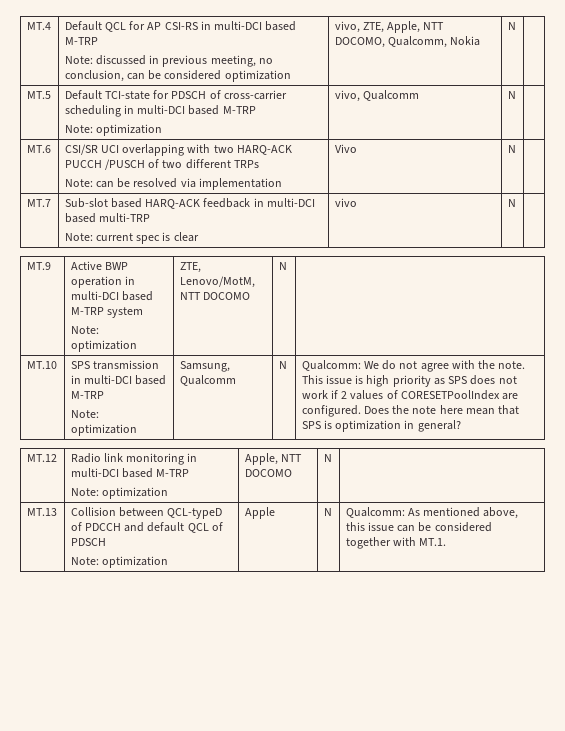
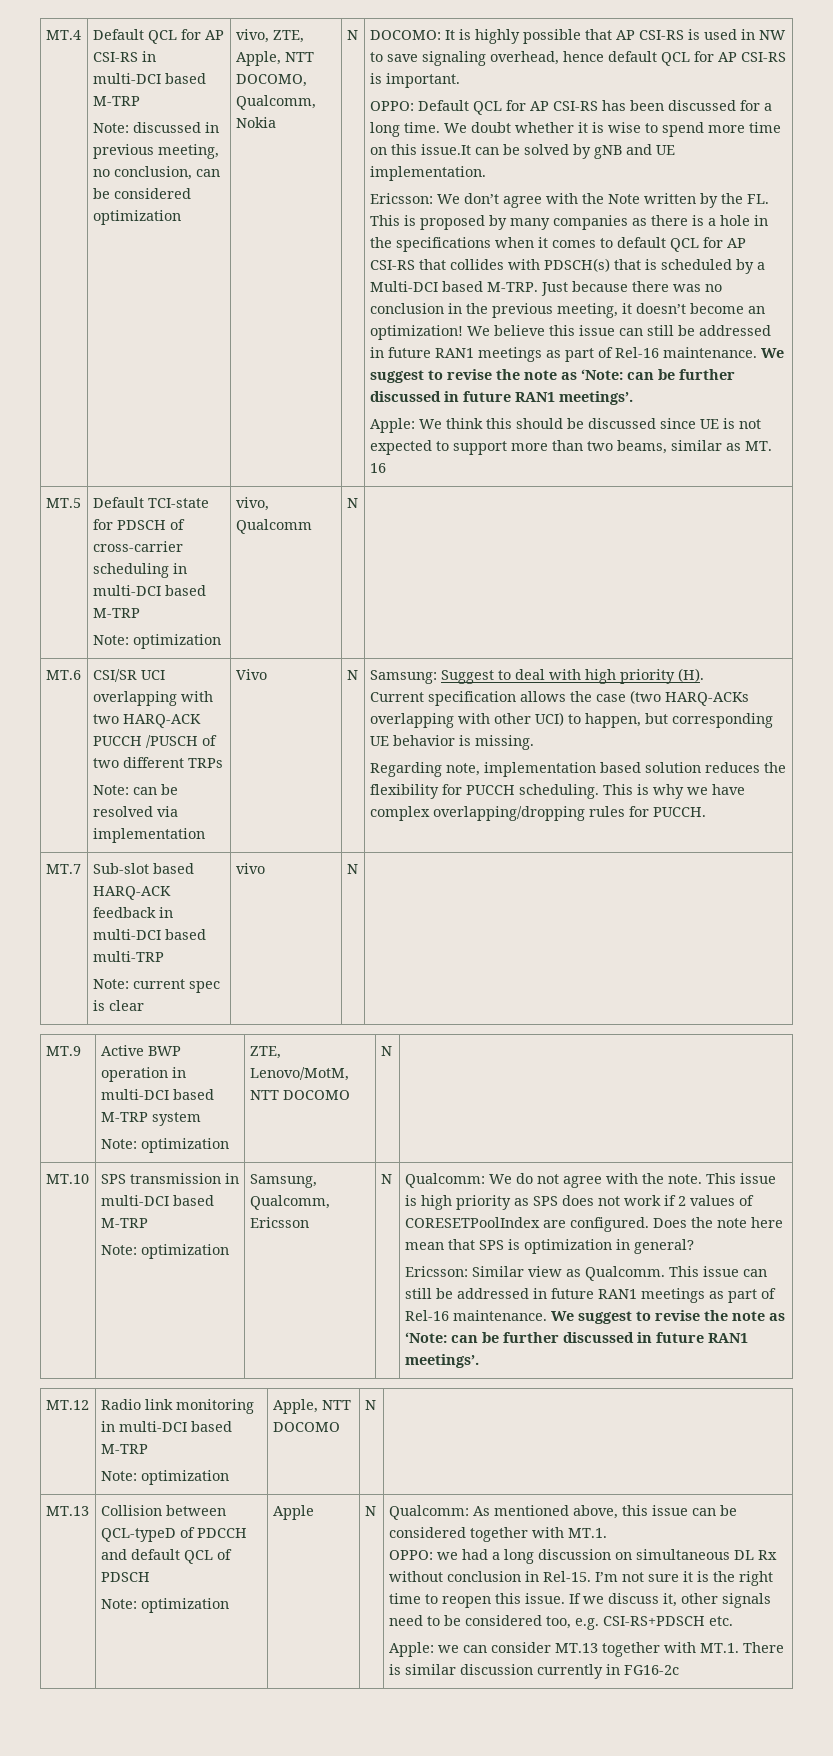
+ DOCOMO: It is highly possible that AP CSI-RS is used in NW to save signaling overhead, hence default QCL for AP CSI-RS is important.
+ OPPO: Default QCL for AP CSI-RS has been discussed for a long time. We doubt whether it is wise to spend more time on this issue.It can be solved by gNB and UE implementation.
+ Ericsson: We don’t agree with the Note written by the FL. This is proposed by many companies as there is a hole in the specifications when it comes to default QCL for AP CSI-RS that collides with PDSCH(s) that is scheduled by a Multi-DCI based M-TRP. Just because there was no conclusion in the previous meeting, it doesn’t become an optimization! We believe this issue can still be addressed in future RAN1 meetings as part of Rel-16 maintenance. We suggest to revise the note as ‘Note: can be further discussed in future RAN1 meetings’.
+ Apple: We think this should be discussed since UE is not expected to support more than two beams, similar as MT. 16
+ Samsung: Suggest to deal with high priority (H).
+ Current specification allows the case (two HARQ-ACKs overlapping with other UCI) to happen, but corresponding UE behavior is missing.
+ Regarding note, implementation based solution reduces the flexibility for PUCCH scheduling. This is why we have complex overlapping/dropping rules for PUCCH.
- Samsung, Qualcomm
+ Samsung, Qualcomm, Ericsson
+ Ericsson: Similar view as Qualcomm. This issue can still be addressed in future RAN1 meetings as part of Rel-16 maintenance. We suggest to revise the note as ‘Note: can be further discussed in future RAN1 meetings’.
+ OPPO: we had a long discussion on simultaneous DL Rx without conclusion in Rel-15. I’m not sure it is the right time to reopen this issue. If we discuss it, other signals need to be considered too, e.g. CSI-RS+PDSCH etc.
+ Apple: we can consider MT.13 together with MT.1. There is similar discussion currently in FG16-2c

